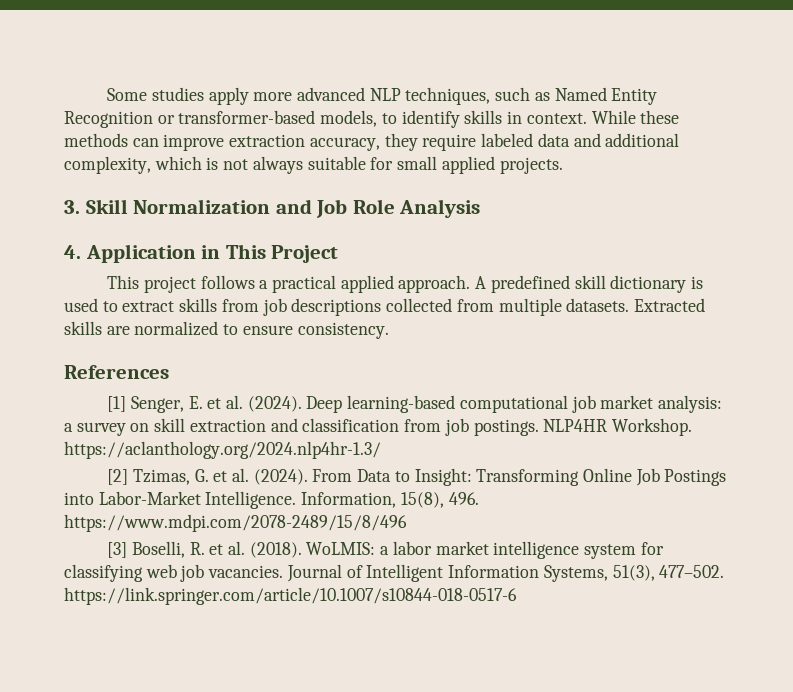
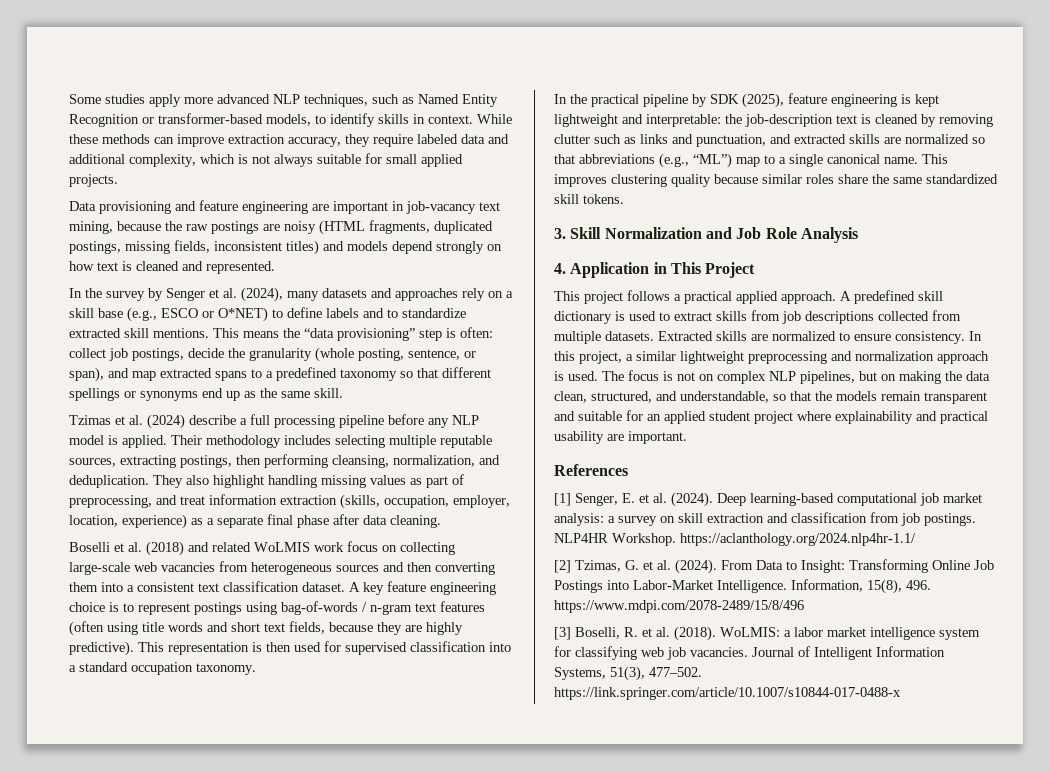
+ Data provisioning and feature engineering are important in job-vacancy text mining, because the raw postings are noisy (HTML fragments, duplicated postings, missing fields, inconsistent titles) and models depend strongly on how text is cleaned and represented.
+ In the survey by Senger et al. (2024), many datasets and approaches rely on a skill base (e.g., ESCO or O*NET) to define labels and to standardize extracted skill mentions. This means the “data provisioning” step is often: collect job postings, decide the granularity (whole posting, sentence, or span), and map extracted spans to a predefined taxonomy so that different spellings or synonyms end up as the same skill.
+ Tzimas et al. (2024) describe a full processing pipeline before any NLP model is applied. Their methodology includes selecting multiple reputable sources, extracting postings, then performing cleansing, normalization, and deduplication. They also highlight handling missing values as part of preprocessing, and treat information extraction (skills, occupation, employer, location, experience) as a separate final phase after data cleaning.
+ Boselli et al. (2018) and related WoLMIS work focus on collecting large-scale web vacancies from heterogeneous sources and then converting them into a consistent text classification dataset. A key feature engineering choice is to represent postings using bag-of-words / n-gram text features (often using title words and short text fields, because they are highly predictive). This representation is then used for supervised classification into a standard occupation taxonomy.
+ In the practical pipeline by SDK (2025), feature engineering is kept lightweight and interpretable: the job-description text is cleaned by removing clutter such as links and punctuation, and extracted skills are normalized so that abbreviations (e.g., “ML”) map to a single canonical name. This improves clustering quality because similar roles share the same standardized skill tokens.
+ In this project, a similar lightweight preprocessing and normalization approach is used. The focus is not on complex NLP pipelines, but on making the data clean, structured, and understandable, so that the models remain transparent and suitable for an applied student project where explainability and practical usability are important.
- NLP4HR Workshop. https://aclanthology.org/2024.nlp4hr-1.3/
+ NLP4HR Workshop. https://aclanthology.org/2024.nlp4hr-1.1/
- Journal of Intelligent Information Systems, 51(3), 477–502. https://link.springer.com/article/10.1007/s10844-018-0517-6
+ Journal of Intelligent Information Systems, 51(3), 477–502. https://link.springer.com/article/10.1007/s10844-017-0488-x

